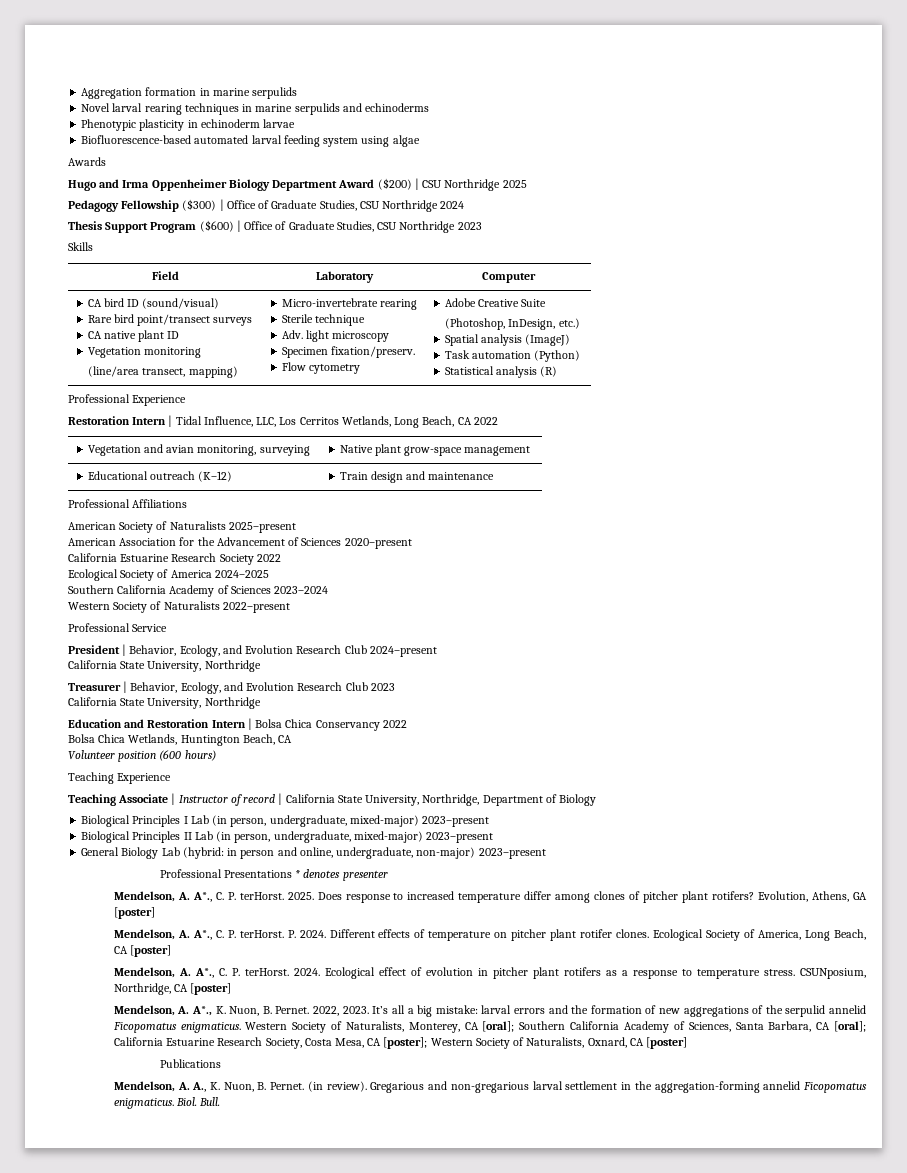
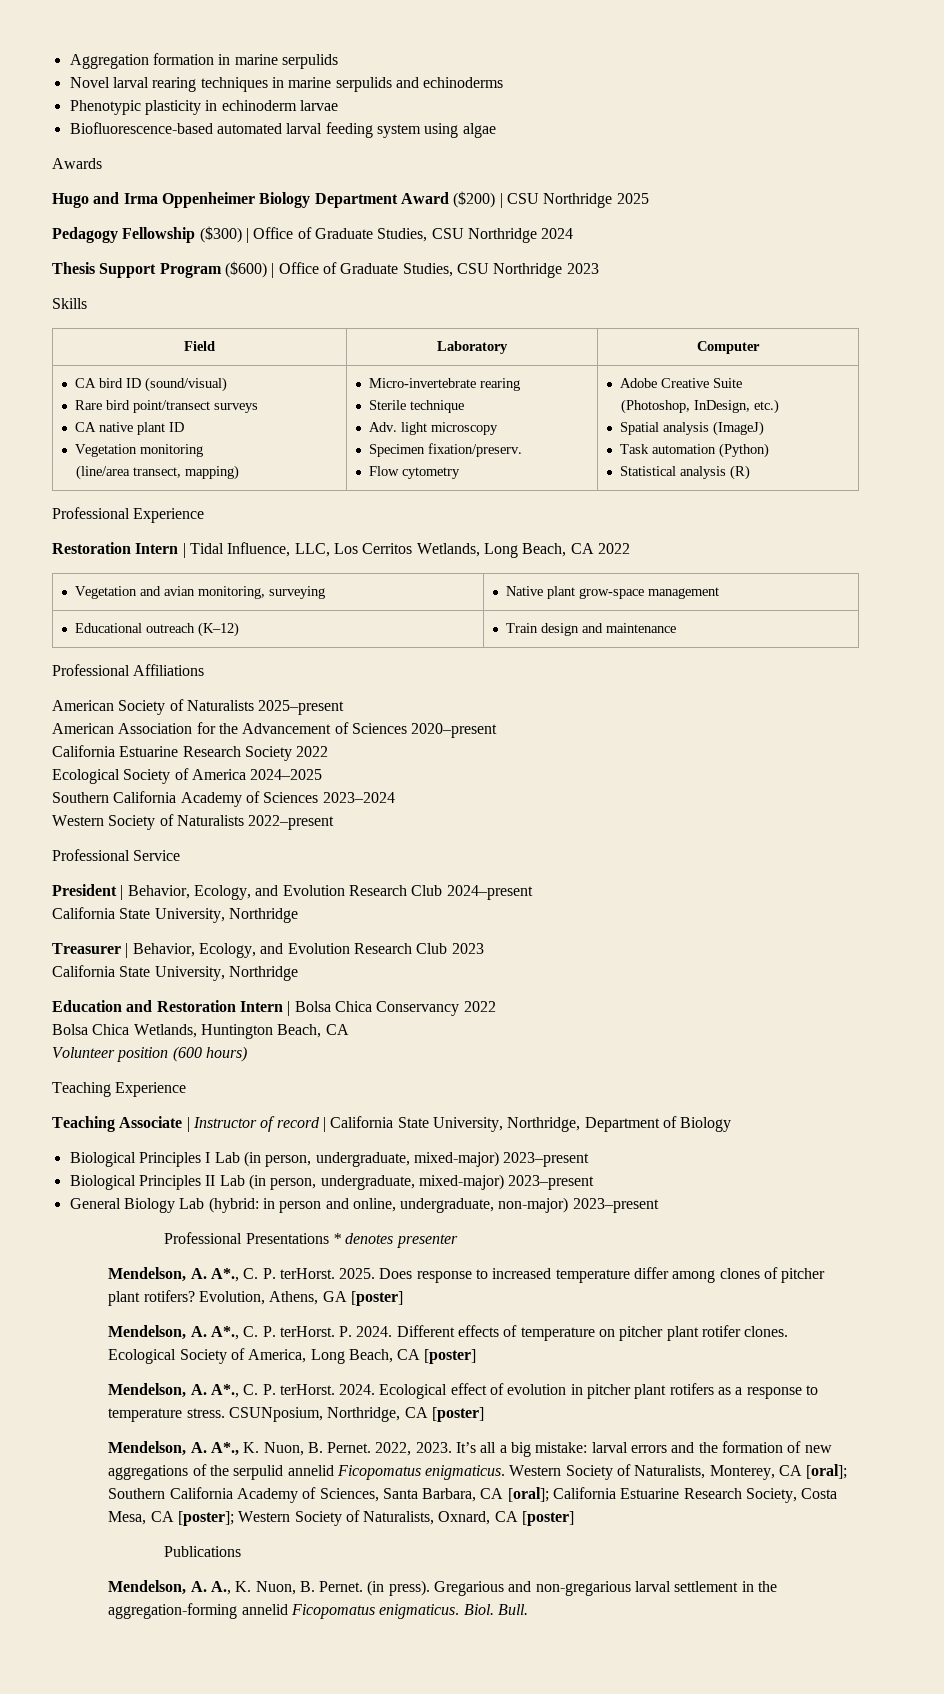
- (in review).
+ (in press).

